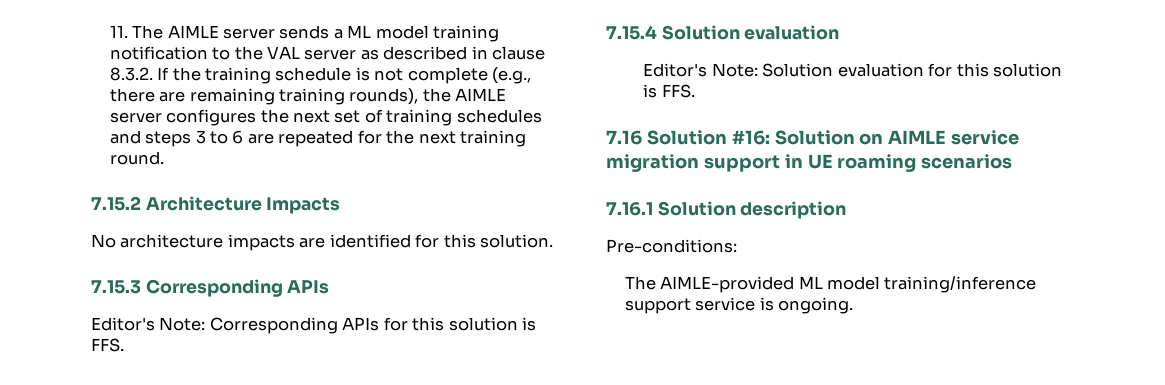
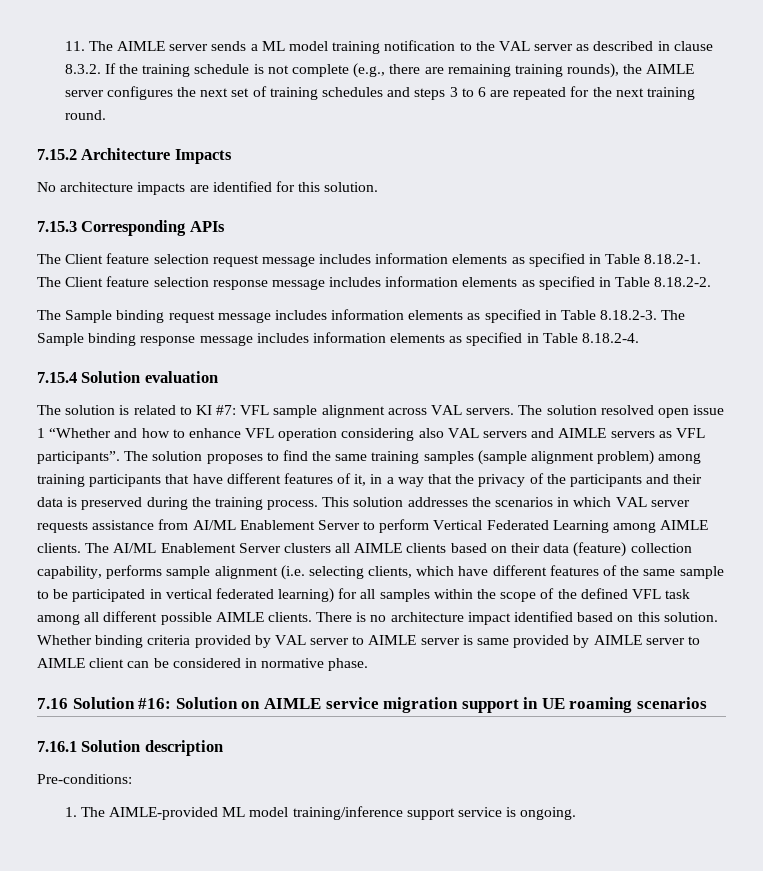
- Editor's Note: Corresponding APIs for this solution is FFS.
+ The Client feature selection request message includes information elements as specified in Table 8.18.2-1. The Client feature selection response message includes information elements as specified in Table 8.18.2-2.
+ The Sample binding request message includes information elements as specified in Table 8.18.2-3. The Sample binding response message includes information elements as specified in Table 8.18.2-4.
  7.15.4 Solution evaluation
- Editor's Note: Solution evaluation for this solution is FFS.
+ The solution is related to KI #7: VFL sample alignment across VAL servers. The solution resolved open issue 1 “Whether and how to enhance VFL operation considering also VAL servers and AIMLE servers as VFL participants”. The solution proposes to find the same training samples (sample alignment problem) among training participants that have different features of it, in a way that the privacy of the participants and their data is preserved during the training process. This solution addresses the scenarios in which VAL server requests assistance from AI/ML Enablement Server to perform Vertical Federated Learning among AIMLE clients. The AI/ML Enablement Server clusters all AIMLE clients based on their data (feature) collection capability, performs sample alignment (i.e. selecting clients, which have different features of the same sample to be participated in vertical federated learning) for all samples within the scope of the defined VFL task among all different possible AIMLE clients. There is no architecture impact identified based on this solution. Whether binding criteria provided by VAL server to AIMLE server is same provided by AIMLE server to AIMLE client can be considered in normative phase.
- The AIMLE-provided ML model training/inference support service is ongoing.
+ 1. The AIMLE-provided ML model training/inference support service is ongoing.

